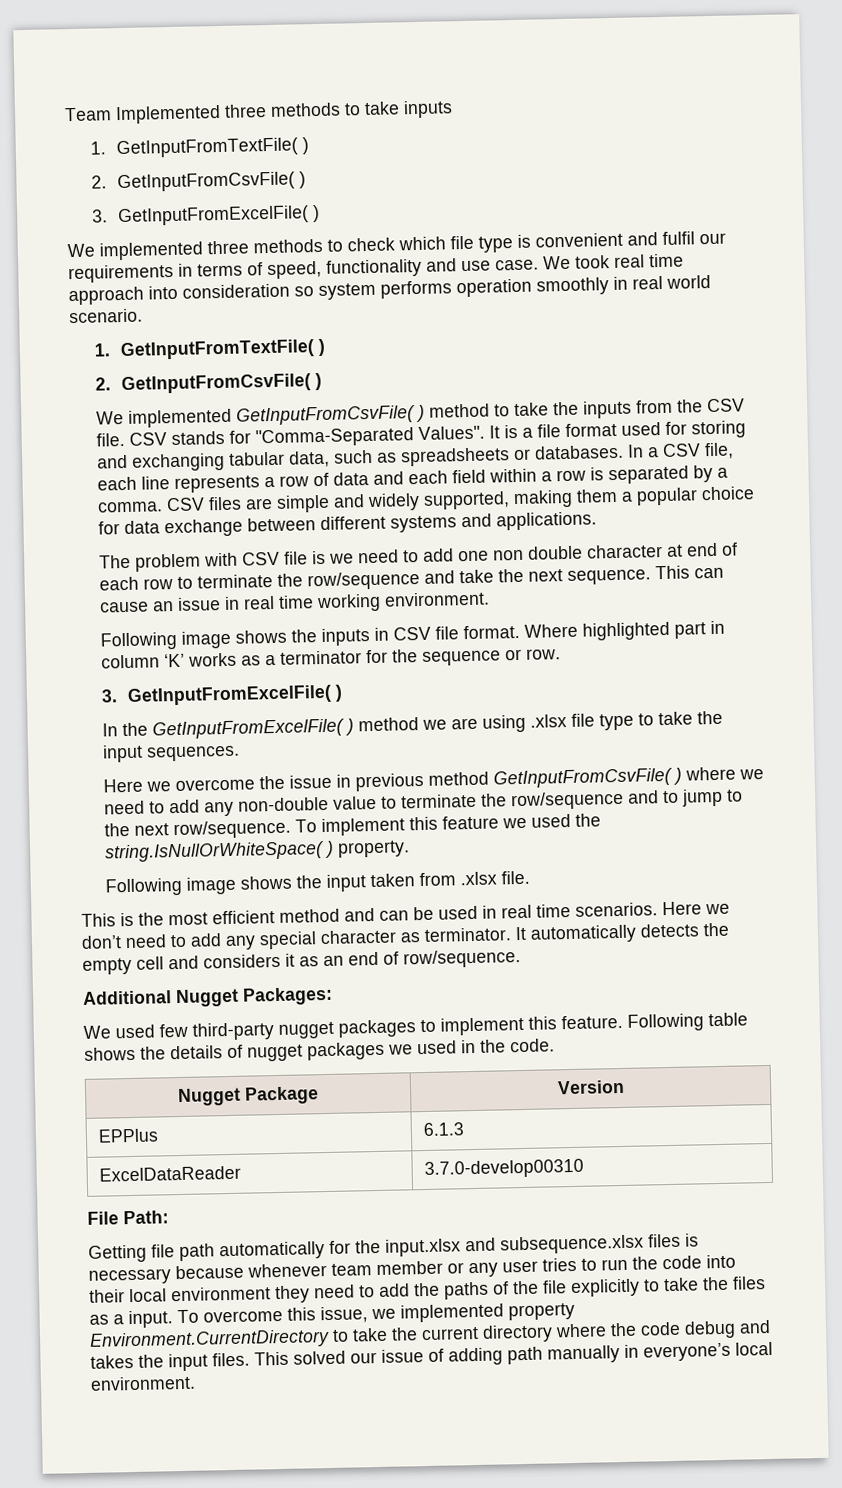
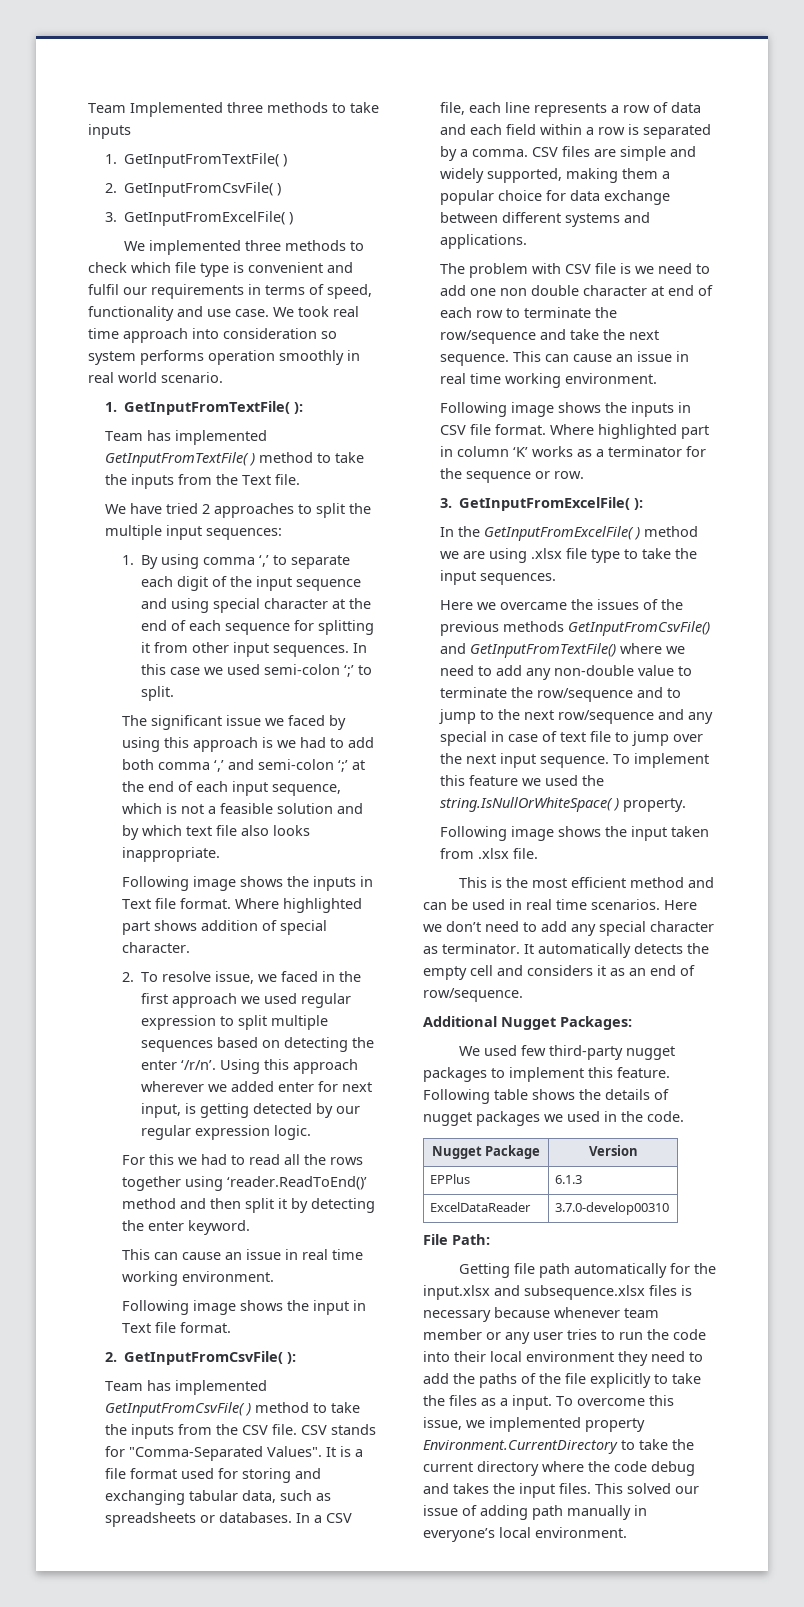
  We took real time approach into consideration so system performs operation smoothly in real world scenario.
- 1. GetInputFromTextFile( )
- 2. GetInputFromCsvFile( )
- We implemented GetInputFromCsvFile( ) method to take the inputs from the CSV file.
+ 1. GetInputFromTextFile( ):
+ Team has implemented GetInputFromTextFile( ) method to take the inputs from the Text file.
+ We have tried 2 approaches to split the multiple input sequences:
+ 1. By using comma ‘,’ to separate each digit of the input sequence and using special character at the end of each sequence for splitting it from other input sequences. In this case we used semi-colon ‘;’ to split.
+ The significant issue we faced by using this approach is we had to add both comma ‘,’ and semi-colon ‘;’ at the end of each input sequence, which is not a feasible solution and by which text file also looks inappropriate.
+ Following image shows the inputs in Text file format. Where highlighted part shows addition of special character.
+ 2. To resolve issue, we faced in the first approach we used regular expression to split multiple sequences based on detecting the enter ‘/r/n’. Using this approach wherever we added enter for next input, is getting detected by our regular expression logic.
+ For this we had to read all the rows together using ‘reader.ReadToEnd()’ method and then split it by detecting the enter keyword.
+ This can cause an issue in real time working environment.
+ Following image shows the input in Text file format.
+ 2. GetInputFromCsvFile( ):
+ Team has implemented GetInputFromCsvFile( ) method to take the inputs from the CSV file.
  Where highlighted part in column ‘K’ works as a terminator for the sequence or row.
- 3. GetInputFromExcelFile( )
+ 3. GetInputFromExcelFile( ):
- Here we overcome the issue in previous method GetInputFromCsvFile( ) where we need to add any non-double value to terminate the row/sequence and to jump to the next row/sequence.
+ Here we overcame the issues of the previous methods GetInputFromCsvFile() and GetInputFromTextFile() where we need to add any non-double value to terminate the row/sequence and to jump to the next row/sequence and any special in case of text file to jump over the next input sequence.

